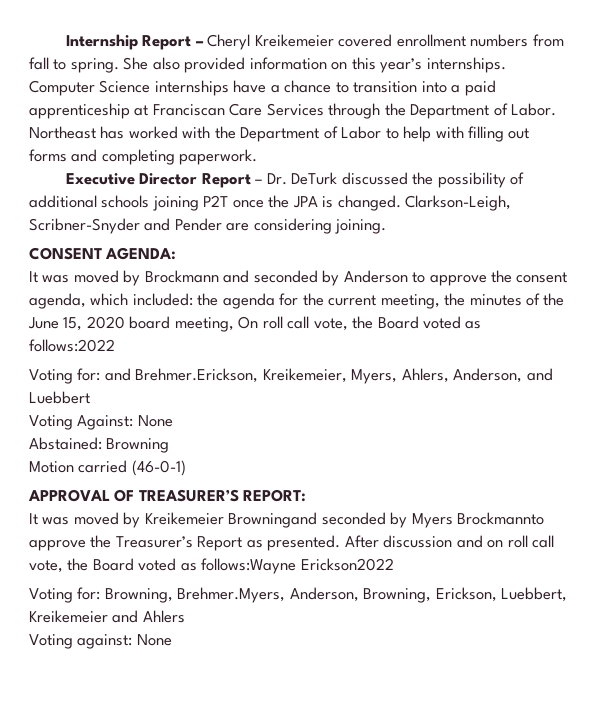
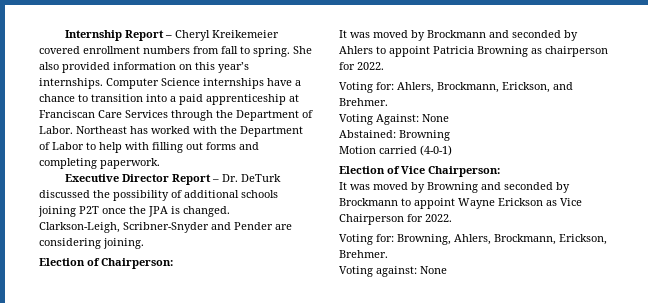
- CONSENT AGENDA:
+ Election of Chairperson:
- It was moved by Brockmann and seconded by Anderson to approve the consent agenda, which included: the agenda for the current meeting, the minutes of the June 15, 2020 board meeting, On roll call vote, the Board voted as follows:2022
- Voting for: and Brehmer.Erickson, Kreikemeier, Myers, Ahlers, Anderson, and Luebbert
+ It was moved by Brockmann and seconded by Ahlers to appoint Patricia Browning as chairperson for 2022.
+ Voting for: Ahlers, Brockmann, Erickson, and Brehmer.
- Motion carried (46-0-1)
- APPROVAL OF TREASURER’S REPORT:
- It was moved by Kreikemeier Browningand seconded by Myers Brockmannto approve the Treasurer’s Report as presented. After discussion and on roll call vote, the Board voted as follows:Wayne Erickson2022
- Voting for: Browning, Brehmer.Myers, Anderson, Browning, Erickson, Luebbert, Kreikemeier and Ahlers
+ Motion carried (4-0-1)
+ Election of Vice Chairperson:
+ It was moved by Browning and seconded by Brockmann to appoint Wayne Erickson as Vice Chairperson for 2022.
+ Voting for: Browning, Ahlers, Brockmann, Erickson, Brehmer.

